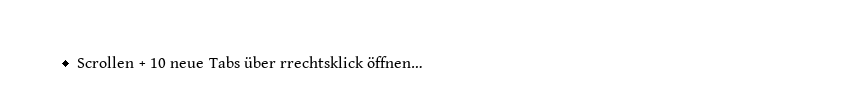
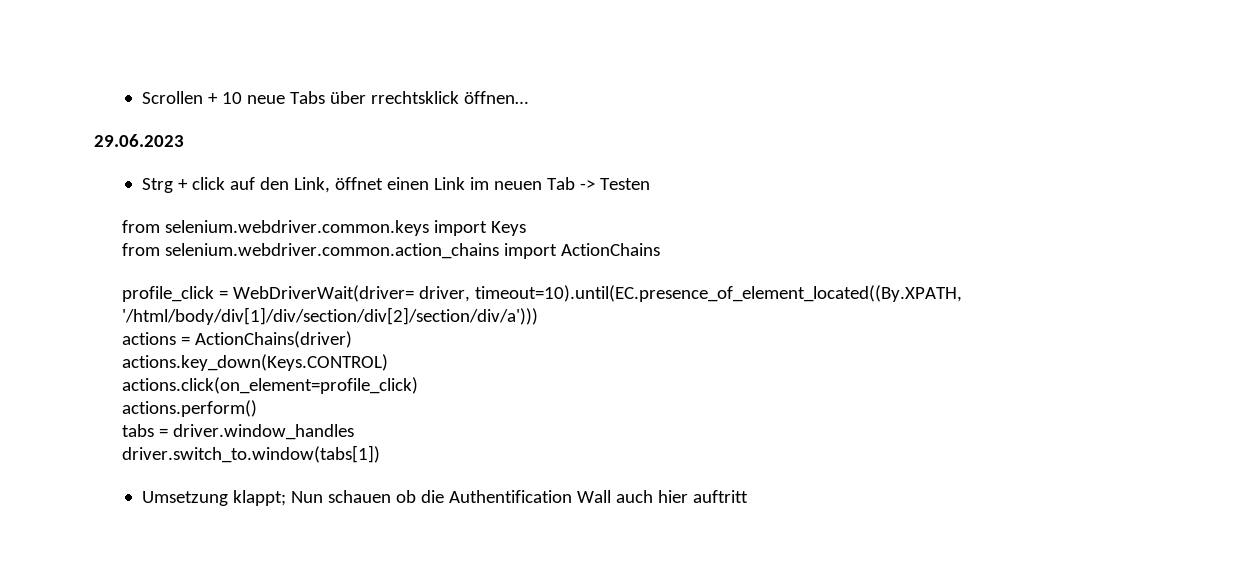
+ 29.06.2023
+ Strg + click auf den Link, öffnet einen Link im neuen Tab -> Testen
+ from selenium.webdriver.common.keys import Keys
+ from selenium.webdriver.common.action_chains import ActionChains
+ profile_click = WebDriverWait(driver= driver, timeout=10).until(EC.presence_of_element_located((By.XPATH, '/html/body/div[1]/div/section/div[2]/section/div/a')))
+ actions = ActionChains(driver)
+ actions.key_down(Keys.CONTROL)
+ actions.click(on_element=profile_click)
+ actions.perform()
+ tabs = driver.window_handles
+ driver.switch_to.window(tabs[1])
+ Umsetzung klappt; Nun schauen ob die Authentification Wall auch hier auftritt

